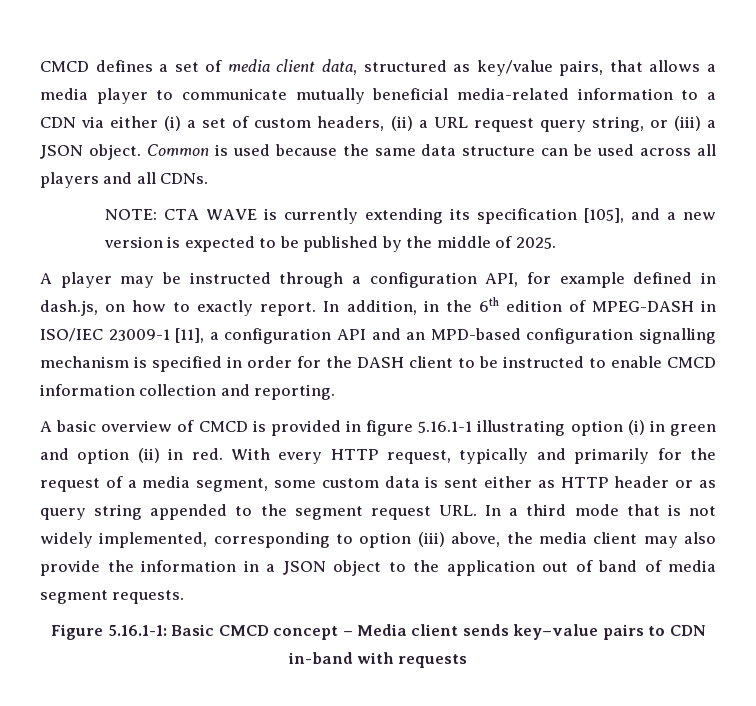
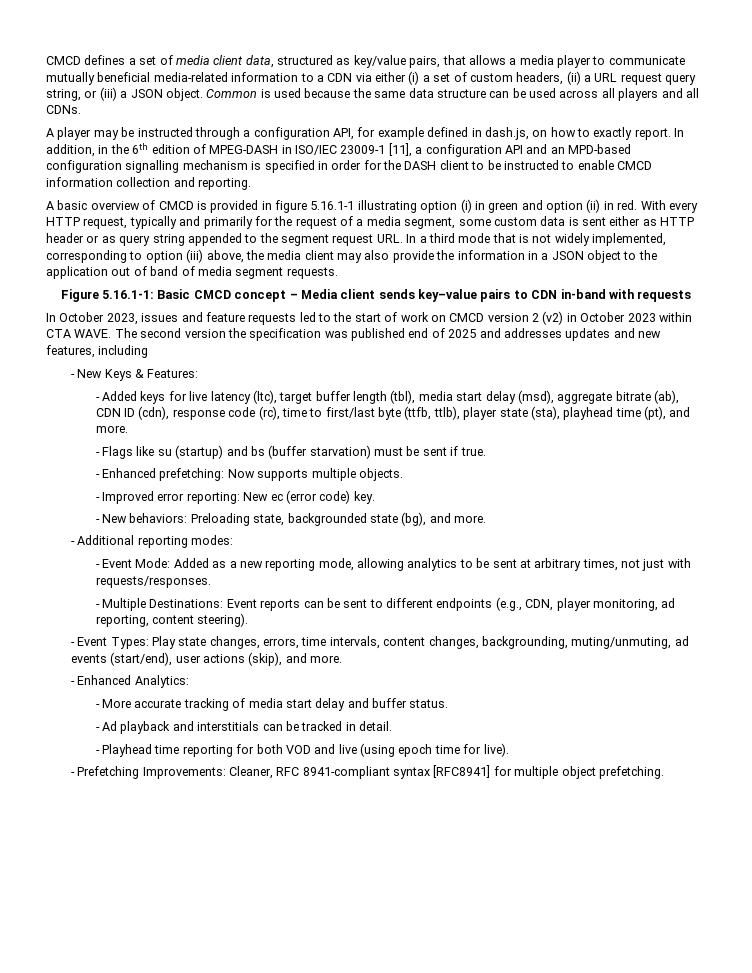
- NOTE: CTA WAVE is currently extending its specification [105], and a new version is expected to be published by the middle of 2025.
+ In October 2023, issues and feature requests led to the start of work on CMCD version 2 (v2) in October 2023 within CTA WAVE. The second version the specification was published end of 2025 and addresses updates and new features, including
+ - New Keys & Features:
+ - Added keys for live latency (ltc), target buffer length (tbl), media start delay (msd), aggregate bitrate (ab), CDN ID (cdn), response code (rc), time to first/last byte (ttfb, ttlb), player state (sta), playhead time (pt), and more.
+ - Flags like su (startup) and bs (buffer starvation) must be sent if true.
+ - Enhanced prefetching: Now supports multiple objects.
+ - Improved error reporting: New ec (error code) key.
+ - New behaviors: Preloading state, backgrounded state (bg), and more.
+ - Additional reporting modes:
+ - Event Mode: Added as a new reporting mode, allowing analytics to be sent at arbitrary times, not just with requests/responses.
+ - Multiple Destinations: Event reports can be sent to different endpoints (e.g., CDN, player monitoring, ad reporting, content steering).
+ - Event Types: Play state changes, errors, time intervals, content changes, backgrounding, muting/unmuting, ad events (start/end), user actions (skip), and more.
+ - Enhanced Analytics:
+ - More accurate tracking of media start delay and buffer status.
+ - Ad playback and interstitials can be tracked in detail.
+ - Playhead time reporting for both VOD and live (using epoch time for live).
+ - Prefetching Improvements: Cleaner, RFC 8941-compliant syntax [RFC8941] for multiple object prefetching.

